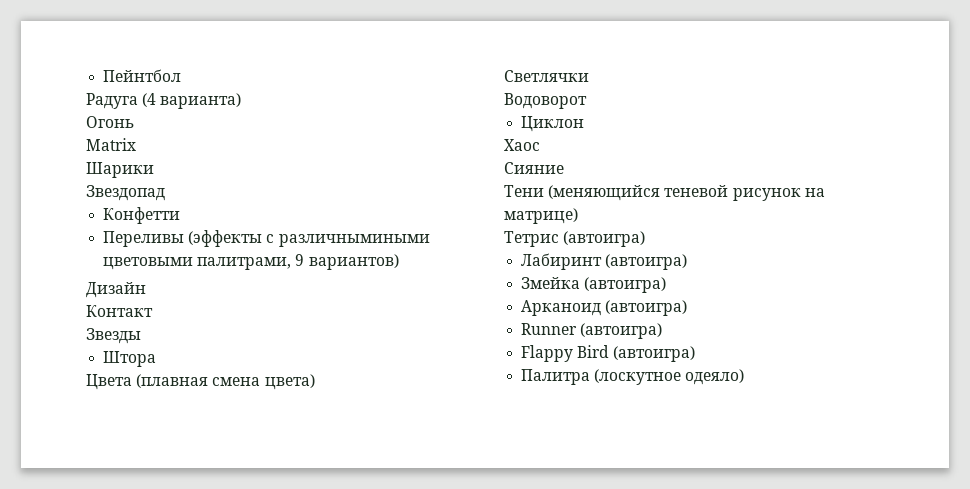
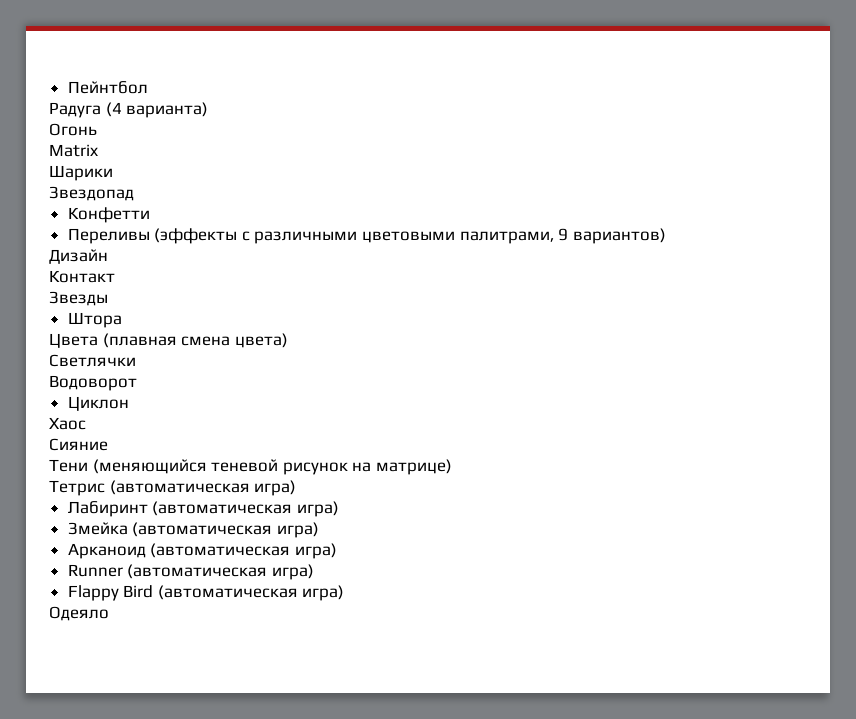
- Переливы (эффекты с различнымиными цветовыми палитрами, 9 вариантов)
+ Переливы (эффекты с различными цветовыми палитрами, 9 вариантов)
- Тетрис (автоигра)
+ Тетрис (автоматическая игра)
- Лабиринт (автоигра)
+ Лабиринт (автоматическая игра)
- Змейка (автоигра)
+ Змейка (автоматическая игра)
- Арканоид (автоигра)
+ Арканоид (автоматическая игра)
- Runner (автоигра)
+ Runner (автоматическая игра)
- Flappy Bird (автоигра)
- Палитра (лоскутное одеяло)
+ Flappy Bird (автоматическая игра)
+ Одеяло

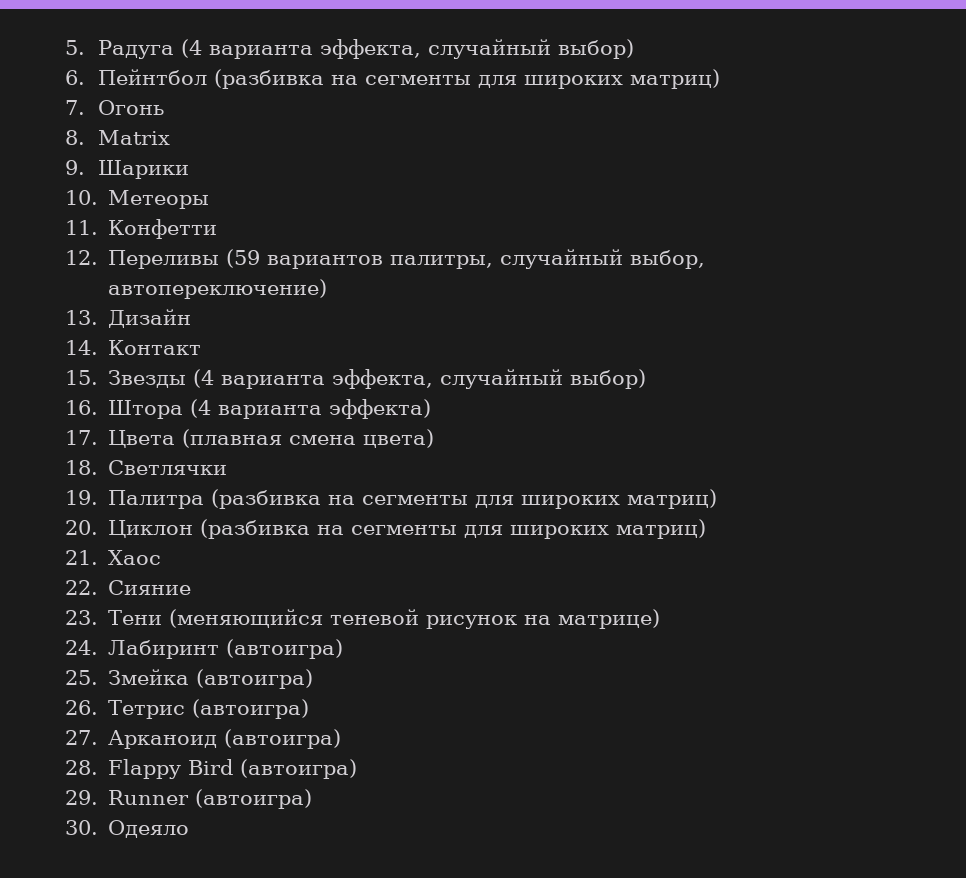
- Пейнтбол
- Радуга (4 варианта)
- Огонь
+ 5. Радуга (4 варианта эффекта, случайный выбор)
+ 6. Пейнтбол (разбивка на сегменты для широких матриц)
+ 7. Огонь
- Matrix
+ 8. Matrix
- Шарики
+ 9. Шарики
- Звездопад
- Конфетти
- Переливы (эффекты с различными цветовыми палитрами, 9 вариантов)
- Дизайн
+ 10. Метеоры
+ 11. Конфетти
+ 12. Переливы (59 вариантов палитры, случайный выбор, автопереключение)
+ 13. Дизайн
- Контакт
+ 14. Контакт
- Звезды
- Штора
- Цвета (плавная смена цвета)
+ 15. Звезды (4 варианта эффекта, случайный выбор)
+ 16. Штора (4 варианта эффекта)
+ 17. Цвета (плавная смена цвета)
- Светлячки
+ 18. Светлячки
- Водоворот
- Циклон
- Хаос
+ 19. Палитра (разбивка на сегменты для широких матриц)
+ 20. Циклон (разбивка на сегменты для широких матриц)
+ 21. Хаос
- Сияние
+ 22. Сияние
- Тени (меняющийся теневой рисунок на матрице)
+ 23. Тени (меняющийся теневой рисунок на матрице)
- Тетрис (автоматическая игра)
- Лабиринт (автоматическая игра)
- Змейка (автоматическая игра)
- Арканоид (автоматическая игра)
- Runner (автоматическая игра)
- Flappy Bird (автоматическая игра)
- Одеяло
+ 24. Лабиринт (автоигра)
+ 25. Змейка (автоигра)
+ 26. Тетрис (автоигра)
+ 27. Арканоид (автоигра)
+ 28. Flappy Bird (автоигра)
+ 29. Runner (автоигра)
+ 30. Одеяло

